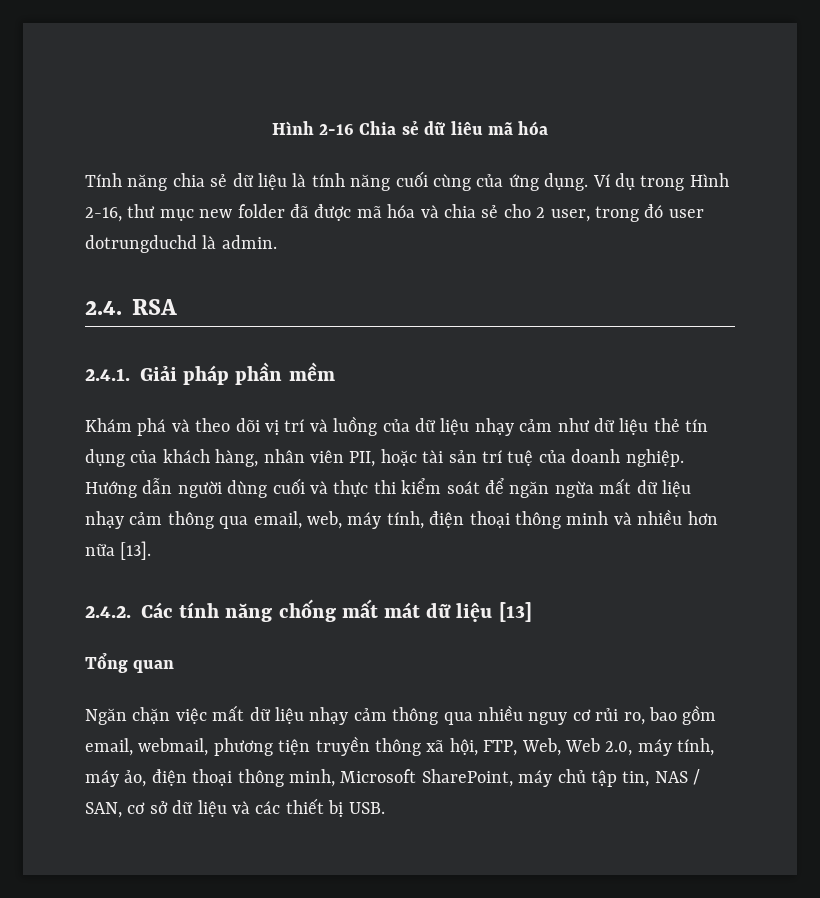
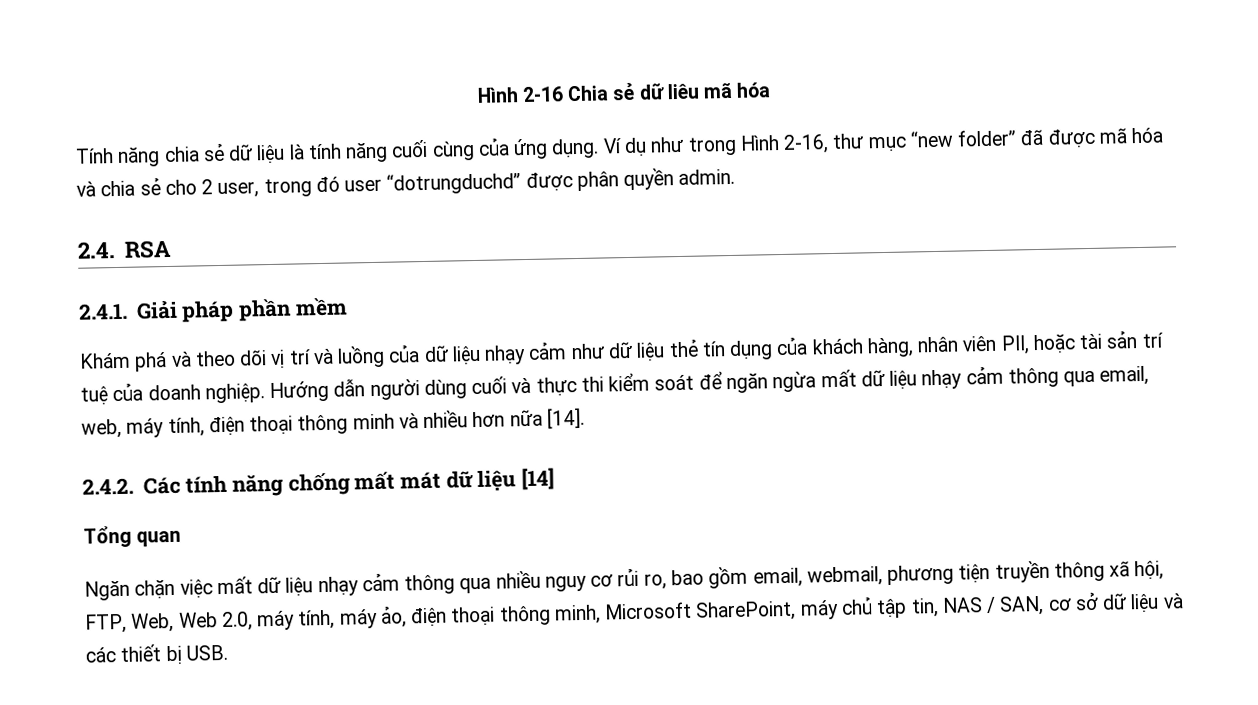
- Ví dụ trong Hình 2-16, thư mục new folder đã được mã hóa và chia sẻ cho 2 user, trong đó user dotrungduchd là admin.
+ Ví dụ như trong Hình 2-16, thư mục “new folder” đã được mã hóa và chia sẻ cho 2 user, trong đó user “dotrungduchd” được phân quyền admin.
- Hướng dẫn người dùng cuối và thực thi kiểm soát để ngăn ngừa mất dữ liệu nhạy cảm thông qua email, web, máy tính, điện thoại thông minh và nhiều hơn nữa [13].
+ Hướng dẫn người dùng cuối và thực thi kiểm soát để ngăn ngừa mất dữ liệu nhạy cảm thông qua email, web, máy tính, điện thoại thông minh và nhiều hơn nữa [14].
- 2.4.2. Các tính năng chống mất mát dữ liệu [13]
+ 2.4.2. Các tính năng chống mất mát dữ liệu [14]

